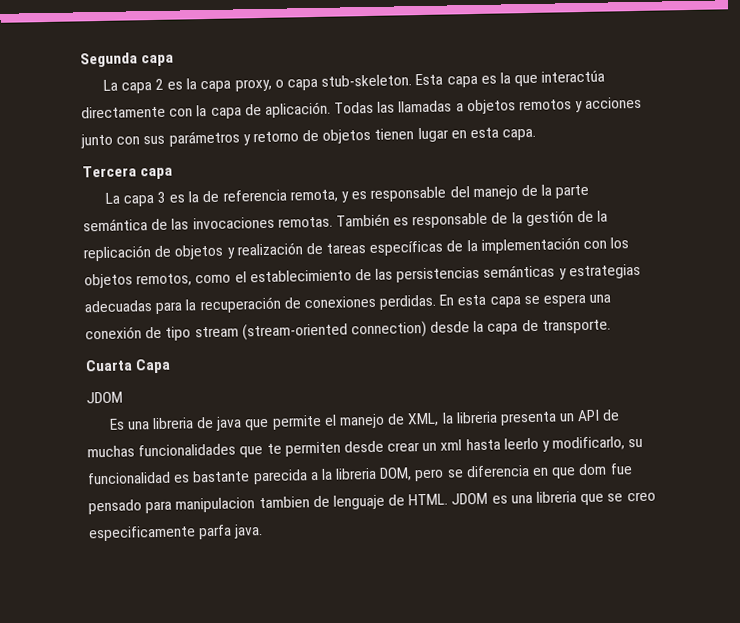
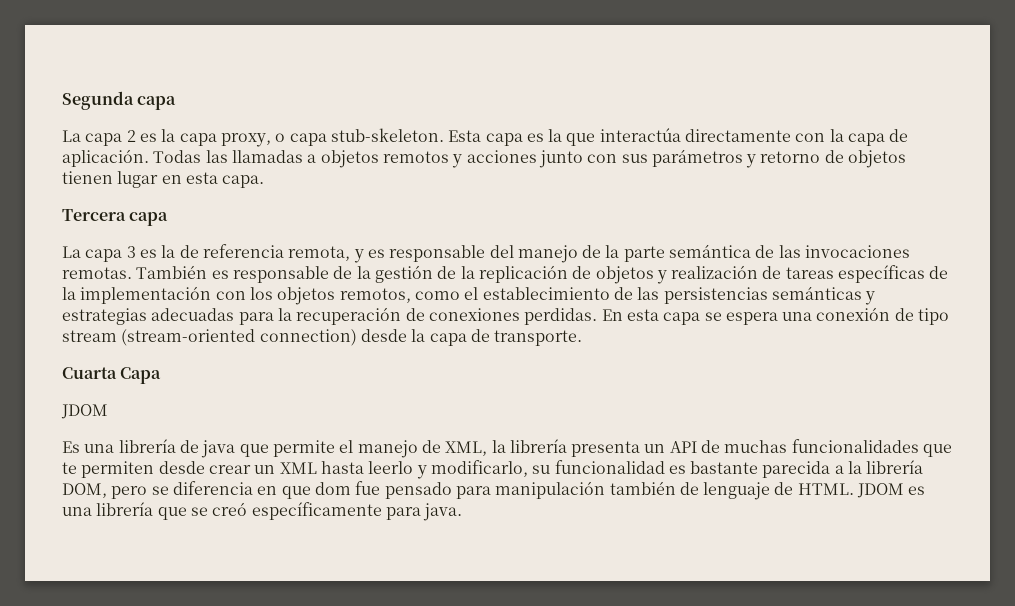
- Es una libreria de java que permite el manejo de XML, la libreria presenta un API de muchas funcionalidades que te permiten desde crear un xml hasta leerlo y modificarlo, su funcionalidad es bastante parecida a la libreria DOM, pero se diferencia en que dom fue pensado para manipulacion tambien de lenguaje de HTML.
+ Es una librería de java que permite el manejo de XML, la librería presenta un API de muchas funcionalidades que te permiten desde crear un XML hasta leerlo y modificarlo, su funcionalidad es bastante parecida a la librería DOM, pero se diferencia en que dom fue pensado para manipulación también de lenguaje de HTML.
- JDOM es una libreria que se creo especificamente parfa java.
+ JDOM es una librería que se creó específicamente para java.

